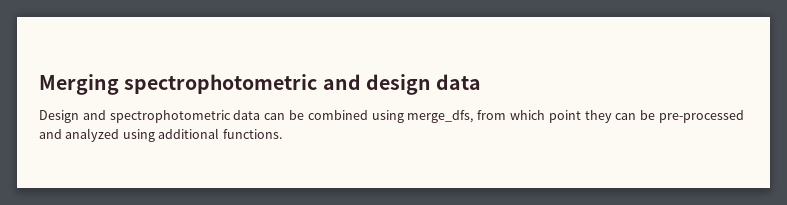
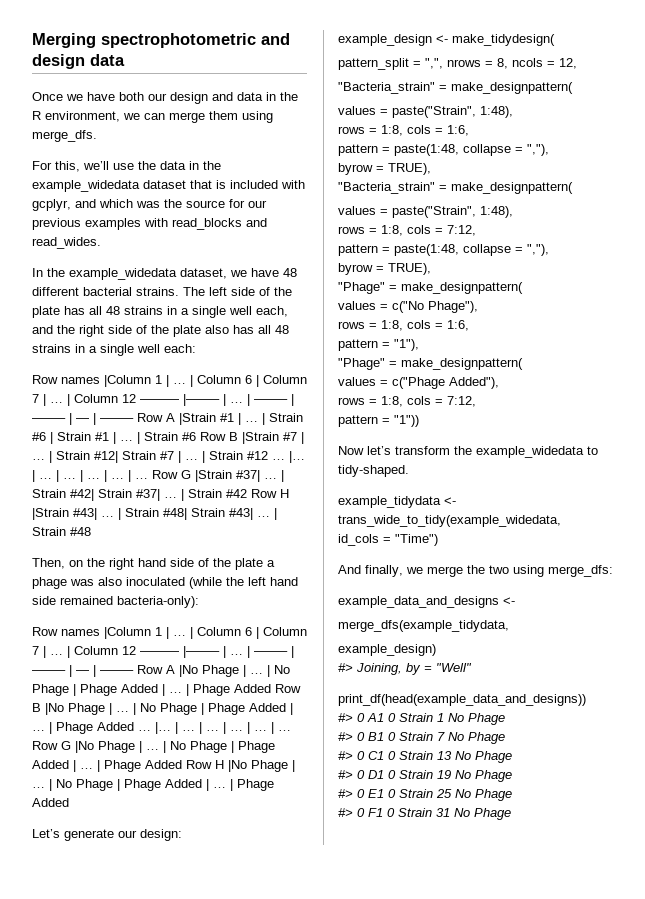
- Design and spectrophotometric data can be combined using merge_dfs, from which point they can be pre-processed and analyzed using additional functions.
+ Once we have both our design and data in the R environment, we can merge them using merge_dfs.
+ For this, we’ll use the data in the example_widedata dataset that is included with gcplyr, and which was the source for our previous examples with read_blocks and read_wides.
+ In the example_widedata dataset, we have 48 different bacterial strains. The left side of the plate has all 48 strains in a single well each, and the right side of the plate also has all 48 strains in a single well each:
+ Row names |Column 1 | … | Column 6 | Column 7 | … | Column 12 ——— |——– | … | ——– | ——– | — | ——– Row A |Strain #1 | … | Strain #6 | Strain #1 | … | Strain #6 Row B |Strain #7 | … | Strain #12| Strain #7 | … | Strain #12 … |… | … | … | … | … | … Row G |Strain #37| … | Strain #42| Strain #37| … | Strain #42 Row H |Strain #43| … | Strain #48| Strain #43| … | Strain #48
+ Then, on the right hand side of the plate a phage was also inoculated (while the left hand side remained bacteria-only):
+ Row names |Column 1 | … | Column 6 | Column 7 | … | Column 12 ——— |——– | … | ——– | ——– | — | ——– Row A |No Phage | … | No Phage | Phage Added | … | Phage Added Row B |No Phage | … | No Phage | Phage Added | … | Phage Added … |… | … | … | … | … | … Row G |No Phage | … | No Phage | Phage Added | … | Phage Added Row H |No Phage | … | No Phage | Phage Added | … | Phage Added
+ Let’s generate our design:
+ example_design <- make_tidydesign(
+ pattern_split = ",", nrows = 8, ncols = 12,
+ "Bacteria_strain" = make_designpattern(
+ values = paste("Strain", 1:48),
+ rows = 1:8, cols = 1:6,
+ pattern = paste(1:48, collapse = ","),
+ byrow = TRUE),
+ "Bacteria_strain" = make_designpattern(
+ values = paste("Strain", 1:48),
+ rows = 1:8, cols = 7:12,
+ pattern = paste(1:48, collapse = ","),
+ byrow = TRUE),
+ "Phage" = make_designpattern(
+ values = c("No Phage"),
+ rows = 1:8, cols = 1:6,
+ pattern = "1"),
+ "Phage" = make_designpattern(
+ values = c("Phage Added"),
+ rows = 1:8, cols = 7:12,
+ pattern = "1"))
+ Now let’s transform the example_widedata to tidy-shaped.
+ example_tidydata <- trans_wide_to_tidy(example_widedata,
+ id_cols = "Time")
+ And finally, we merge the two using merge_dfs:
+ example_data_and_designs <-
+ merge_dfs(example_tidydata,
+ example_design)
+ #> Joining, by = "Well"
+ print_df(head(example_data_and_designs))
+ #> 0 A1 0 Strain 1 No Phage
+ #> 0 B1 0 Strain 7 No Phage
+ #> 0 C1 0 Strain 13 No Phage
+ #> 0 D1 0 Strain 19 No Phage
+ #> 0 E1 0 Strain 25 No Phage
+ #> 0 F1 0 Strain 31 No Phage

